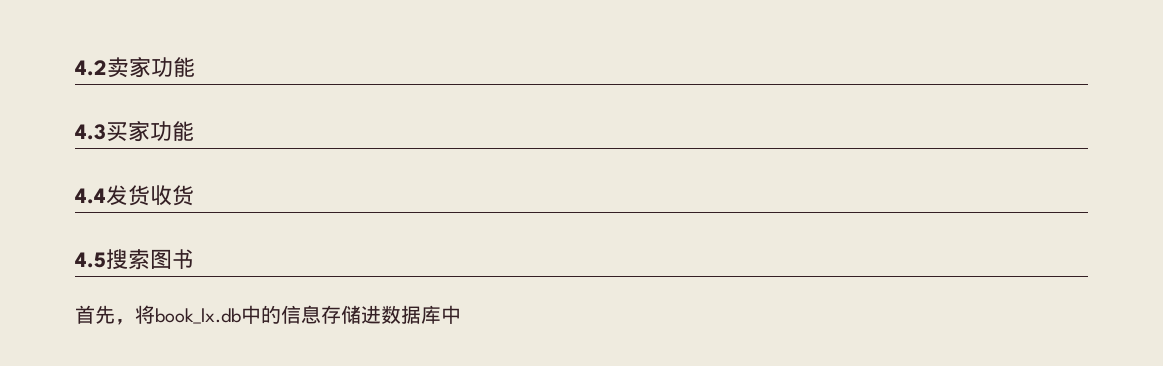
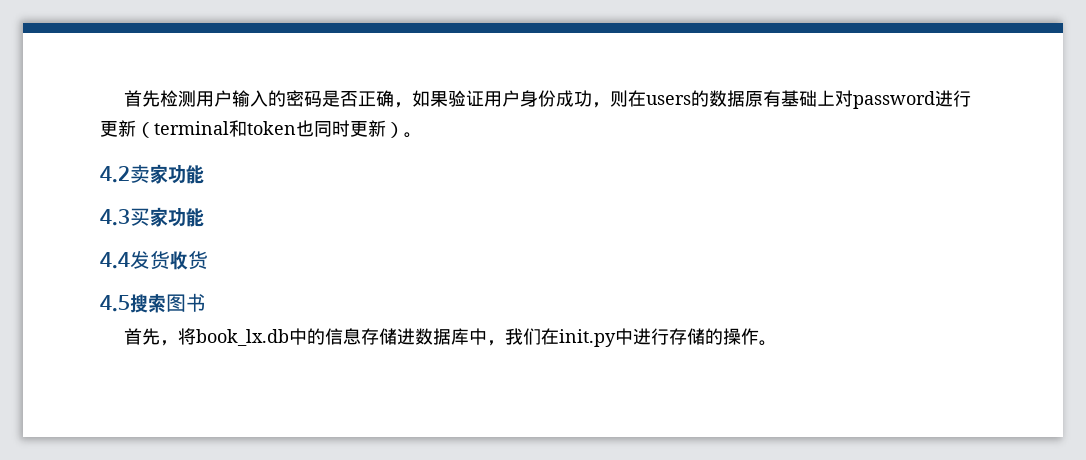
+ 首先检测用户输入的密码是否正确，如果验证用户身份成功，则在users的数据原有基础上对password进行更新（terminal和token也同时更新）。
- 首先，将book_lx.db中的信息存储进数据库中
+ 首先，将book_lx.db中的信息存储进数据库中，我们在init.py中进行存储的操作。

